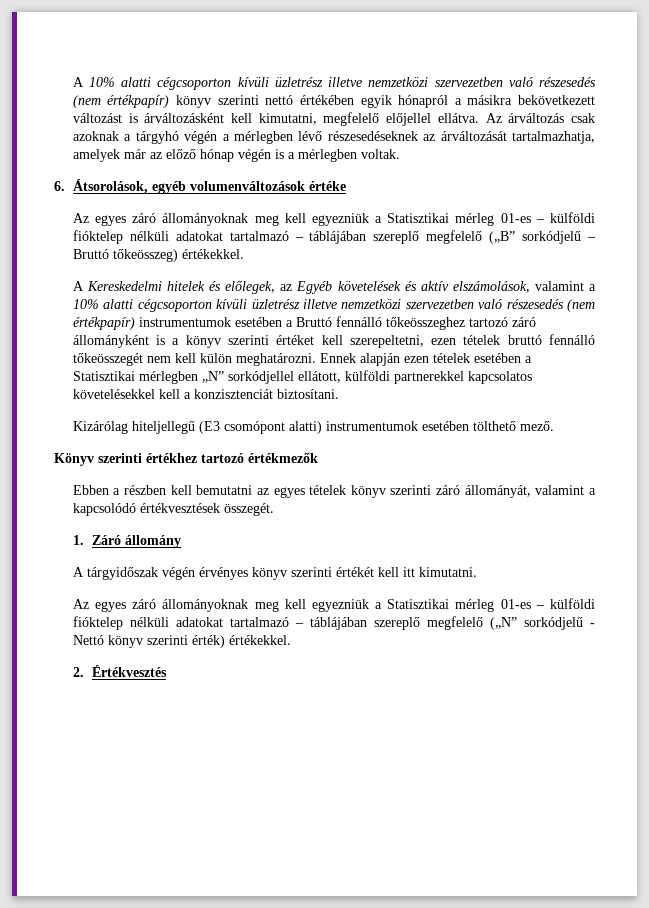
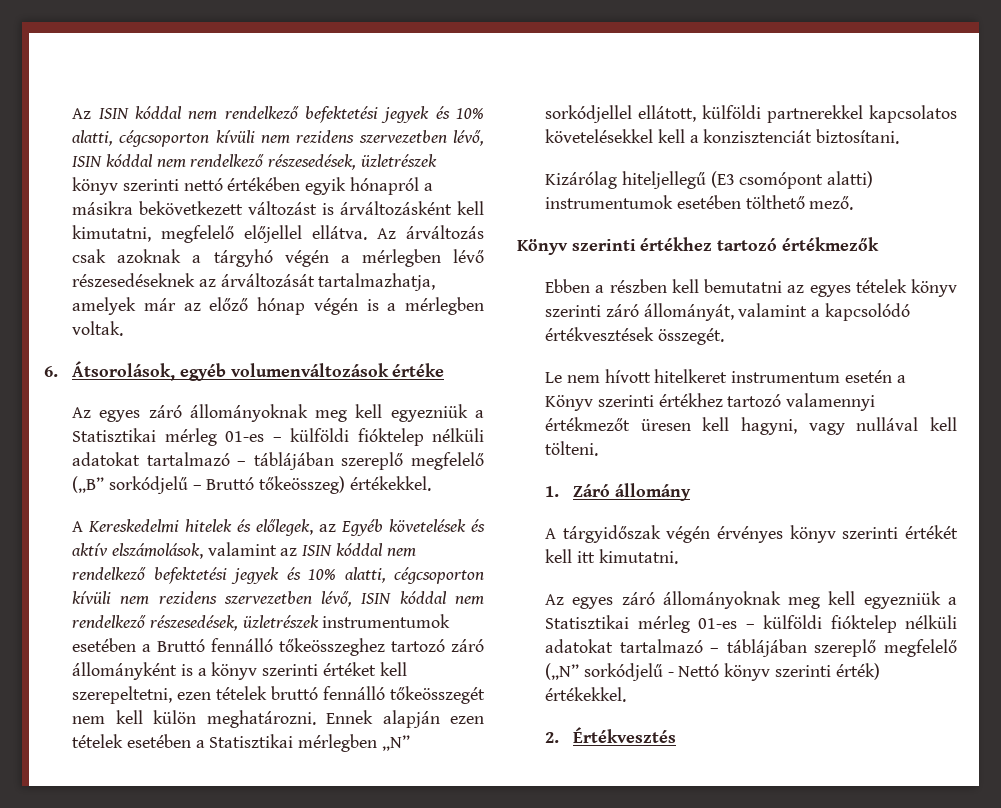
- A 10% alatti cégcsoporton kívüli üzletrész illetve nemzetközi szervezetben való részesedés (nem értékpapír) könyv szerinti nettó értékében egyik hónapról a másikra bekövetkezett változást is árváltozásként kell kimutatni, megfelelő előjellel ellátva.
+ Az ISIN kóddal nem rendelkező befektetési jegyek és 10% alatti, cégcsoporton kívüli nem rezidens szervezetben lévő, ISIN kóddal nem rendelkező részesedések, üzletrészek könyv szerinti nettó értékében egyik hónapról a másikra bekövetkezett változást is árváltozásként kell kimutatni, megfelelő előjellel ellátva.
- A Kereskedelmi hitelek és előlegek, az Egyéb követelések és aktív elszámolások, valamint a 10% alatti cégcsoporton kívüli üzletrész illetve nemzetközi szervezetben való részesedés (nem értékpapír) instrumentumok esetében a Bruttó fennálló tőkeösszeghez tartozó záró állományként is a könyv szerinti értéket kell szerepeltetni, ezen tételek bruttó fennálló tőkeösszegét nem kell külön meghatározni.
+ A Kereskedelmi hitelek és előlegek, az Egyéb követelések és aktív elszámolások, valamint az ISIN kóddal nem rendelkező befektetési jegyek és 10% alatti, cégcsoporton kívüli nem rezidens szervezetben lévő, ISIN kóddal nem rendelkező részesedések, üzletrészek instrumentumok esetében a Bruttó fennálló tőkeösszeghez tartozó záró állományként is a könyv szerinti értéket kell szerepeltetni, ezen tételek bruttó fennálló tőkeösszegét nem kell külön meghatározni.
+ Le nem hívott hitelkeret instrumentum esetén a Könyv szerinti értékhez tartozó valamennyi értékmezőt üresen kell hagyni, vagy nullával kell tölteni.

